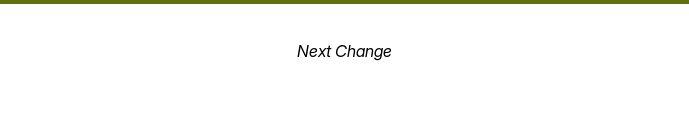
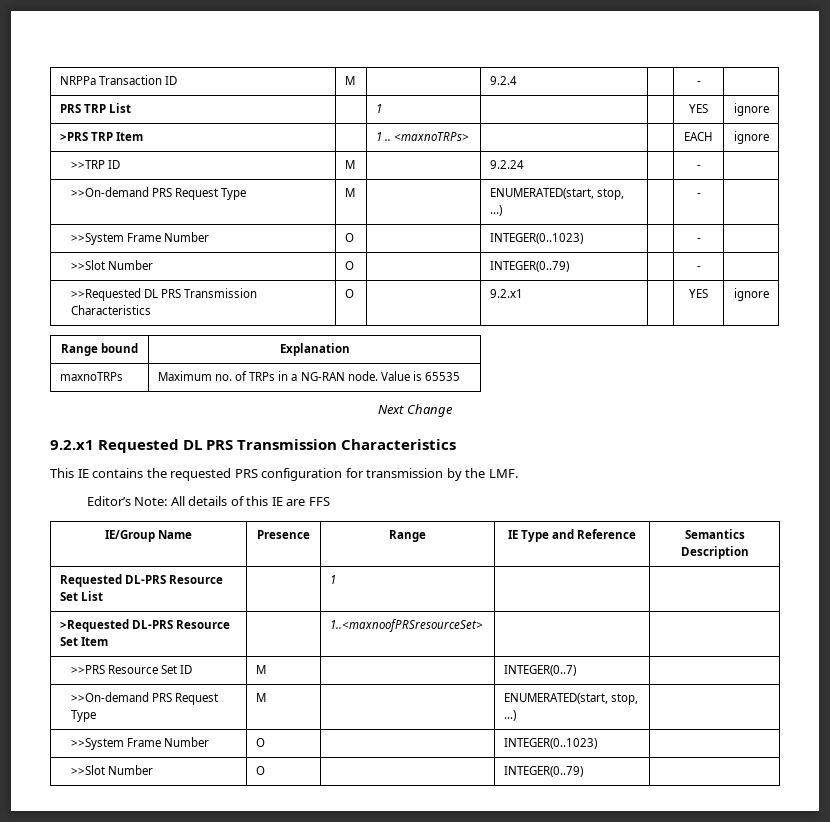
+ NRPPa Transaction ID | M | | 9.2.4 | | - |
+ PRS TRP List | | 1 | | | YES | ignore
+ >PRS TRP Item | | 1 .. <maxnoTRPs> | | | EACH | ignore
+ >>TRP ID | M | | 9.2.24 | | - |
+ >>On-demand PRS Request Type | M | | ENUMERATED(start, stop, …) | | - |
+ >>System Frame Number | O | | INTEGER(0..1023) | | - |
+ >>Slot Number | O | | INTEGER(0..79) | | - |
+ >>Requested DL PRS Transmission Characteristics | O | | 9.2.x1 | | YES | ignore
+ Range bound | Explanation
+ maxnoTRPs | Maximum no. of TRPs in a NG-RAN node. Value is 65535
  Next Change
+ 9.2.x1 Requested DL PRS Transmission Characteristics
+ This IE contains the requested PRS configuration for transmission by the LMF.
+ Editor’s Note: All details of this IE are FFS
+ IE/Group Name | Presence | Range | IE Type and Reference | Semantics Description
+ Requested DL-PRS Resource Set List | | 1 | |
+ >Requested DL-PRS Resource Set Item | | 1..<maxnoofPRSresourceSet> | |
+ >>PRS Resource Set ID | M | | INTEGER(0..7) |
+ >>On-demand PRS Request Type | M | | ENUMERATED(start, stop, …) |
+ >>System Frame Number | O | | INTEGER(0..1023) |
+ >>Slot Number | O | | INTEGER(0..79) |

